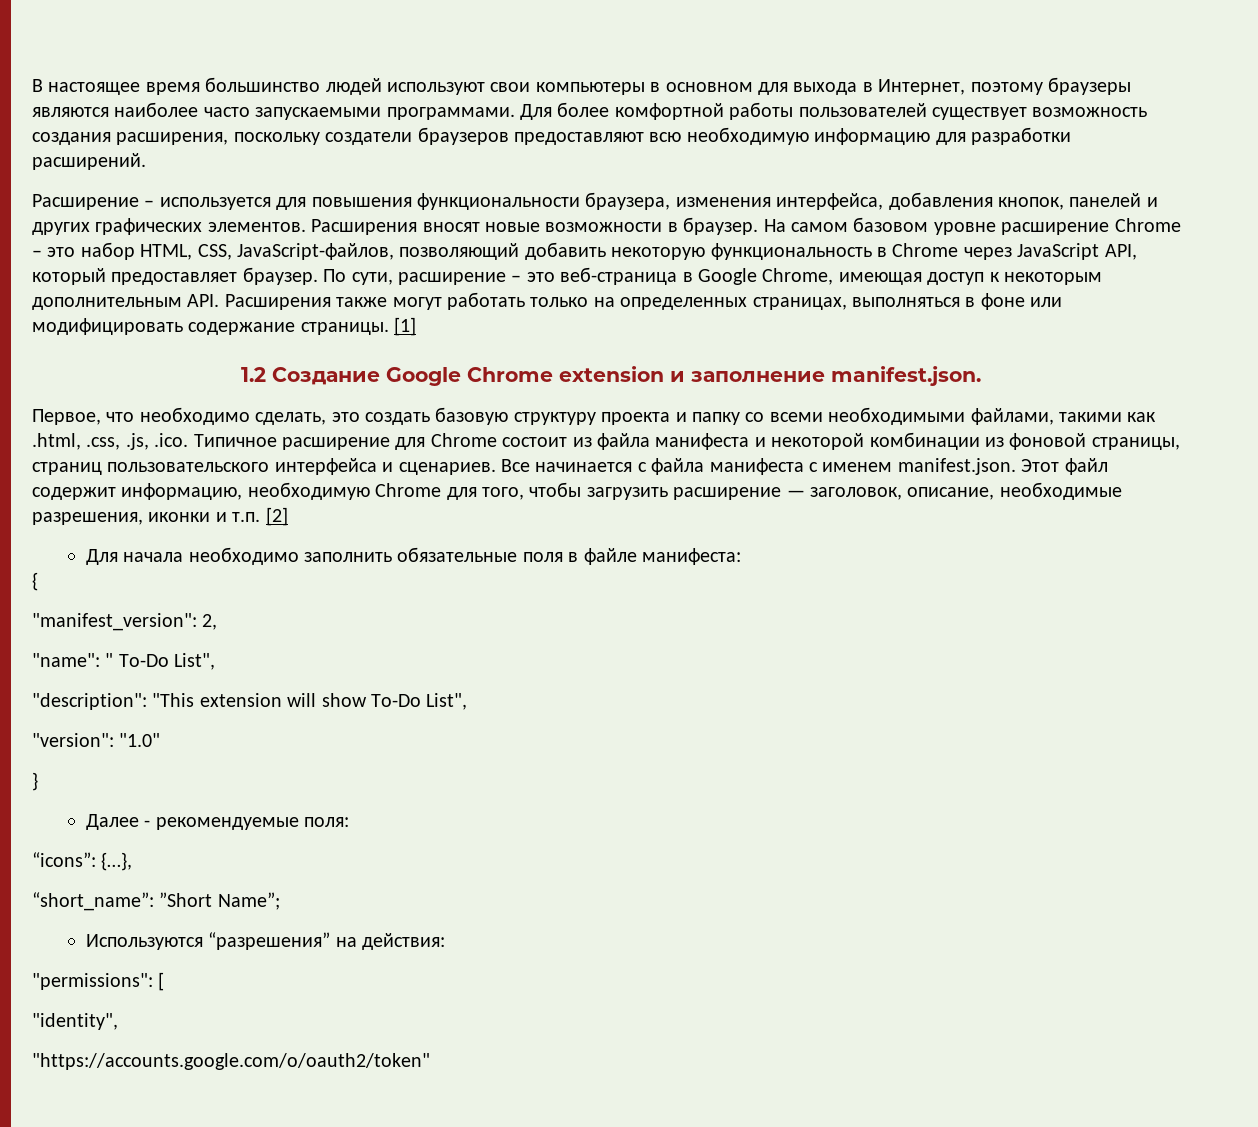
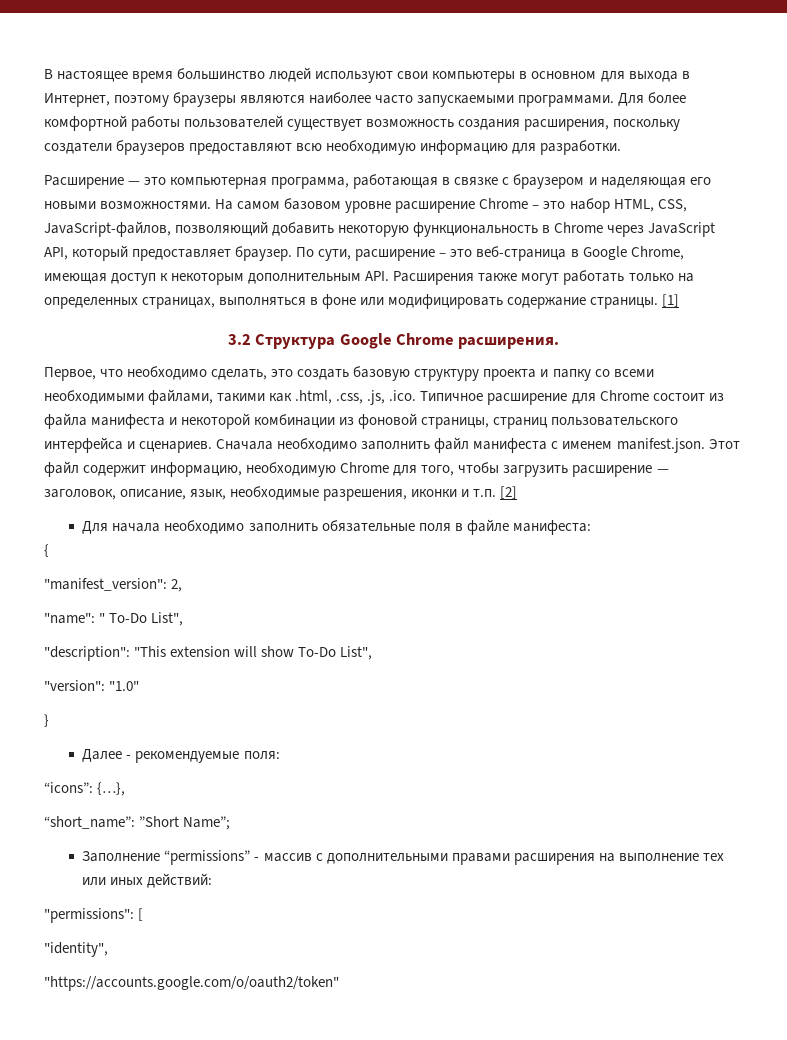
- Для более комфортной работы пользователей существует возможность создания расширения, поскольку создатели браузеров предоставляют всю необходимую информацию для разработки расширений.
+ Для более комфортной работы пользователей существует возможность создания расширения, поскольку создатели браузеров предоставляют всю необходимую информацию для разработки.
- Расширение – используется для повышения функциональности браузера, изменения интерфейса, добавления кнопок, панелей и других графических элементов. Расширения вносят новые возможности в браузер.
+ Расширение — это компьютерная программа, работающая в связке с браузером и наделяющая его новыми возможностями.
- 1.2 Создание Google Chrome extension и заполнение manifest.json.
+ 3.2 Структура Google Chrome расширения.
- Все начинается с файла манифеста с именем manifest.json. Этот файл содержит информацию, необходимую Chrome для того, чтобы загрузить расширение — заголовок, описание, необходимые разрешения, иконки и т.п. [2]
+ Сначала необходимо заполнить файл манифеста с именем manifest.json. Этот файл содержит информацию, необходимую Chrome для того, чтобы загрузить расширение — заголовок, описание, язык, необходимые разрешения, иконки и т.п. [2]
- Используются “разрешения” на действия:
+ Заполнение “permissions” - массив с дополнительными правами расширения на выполнение тех или иных действий:

